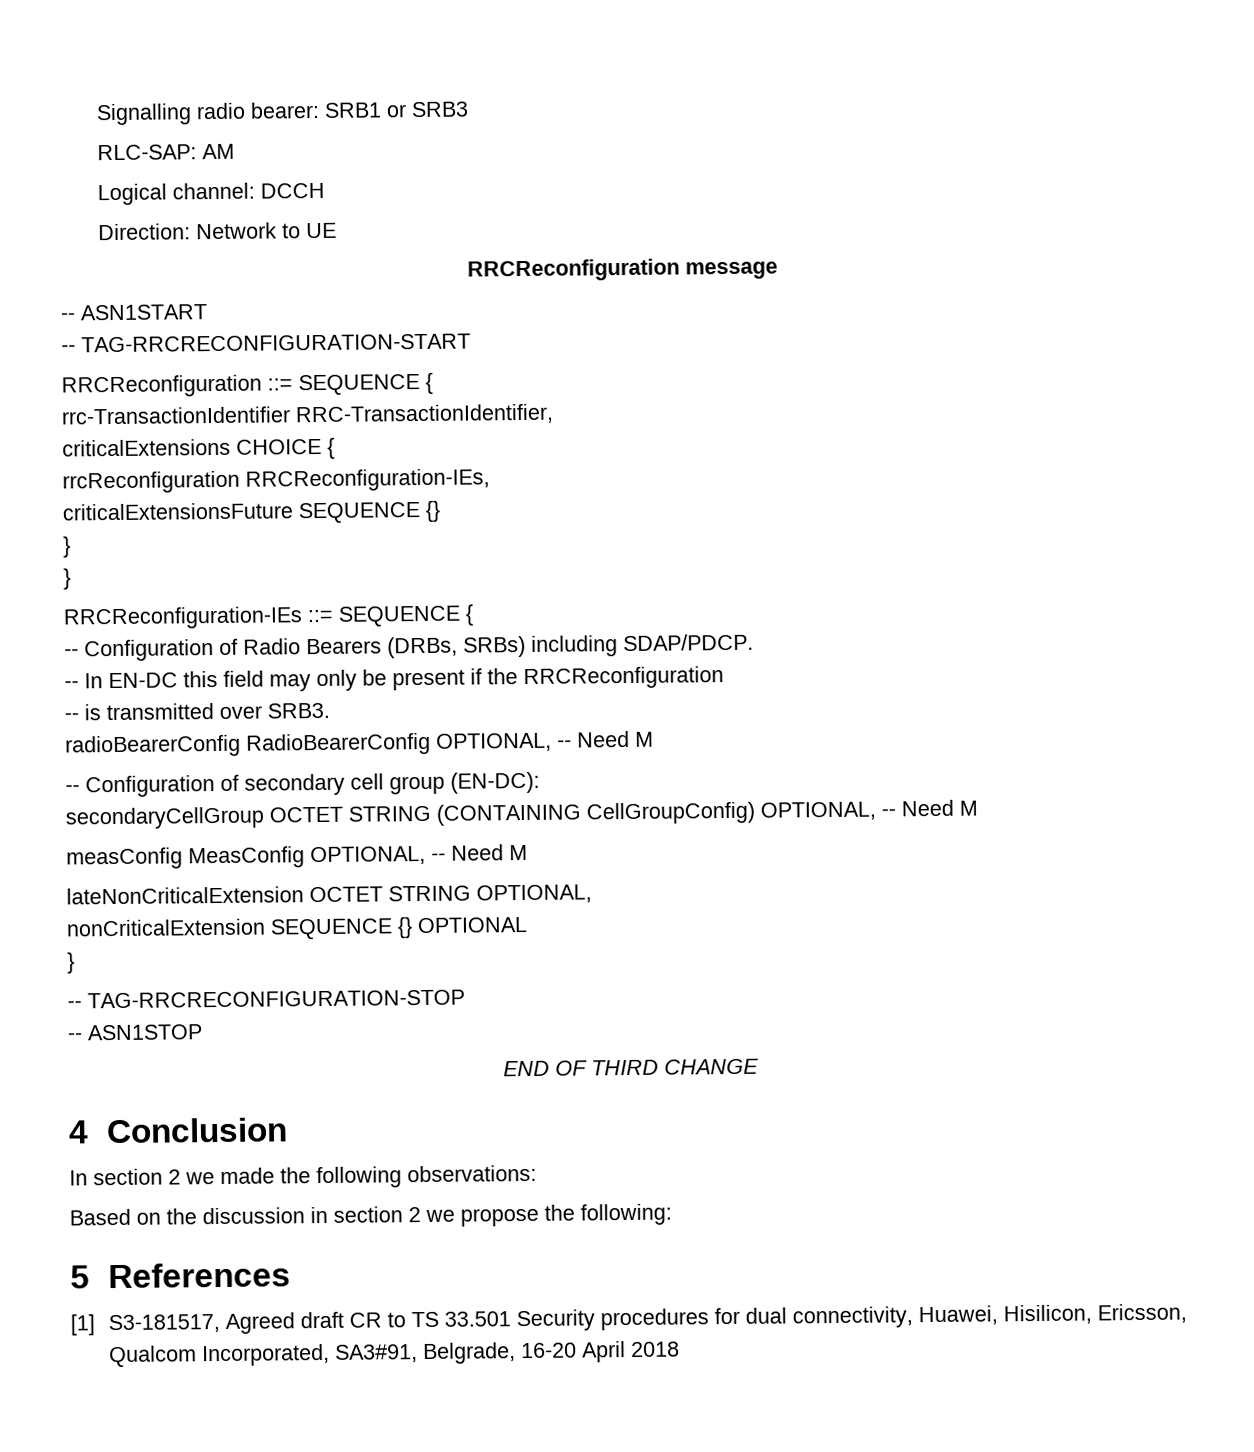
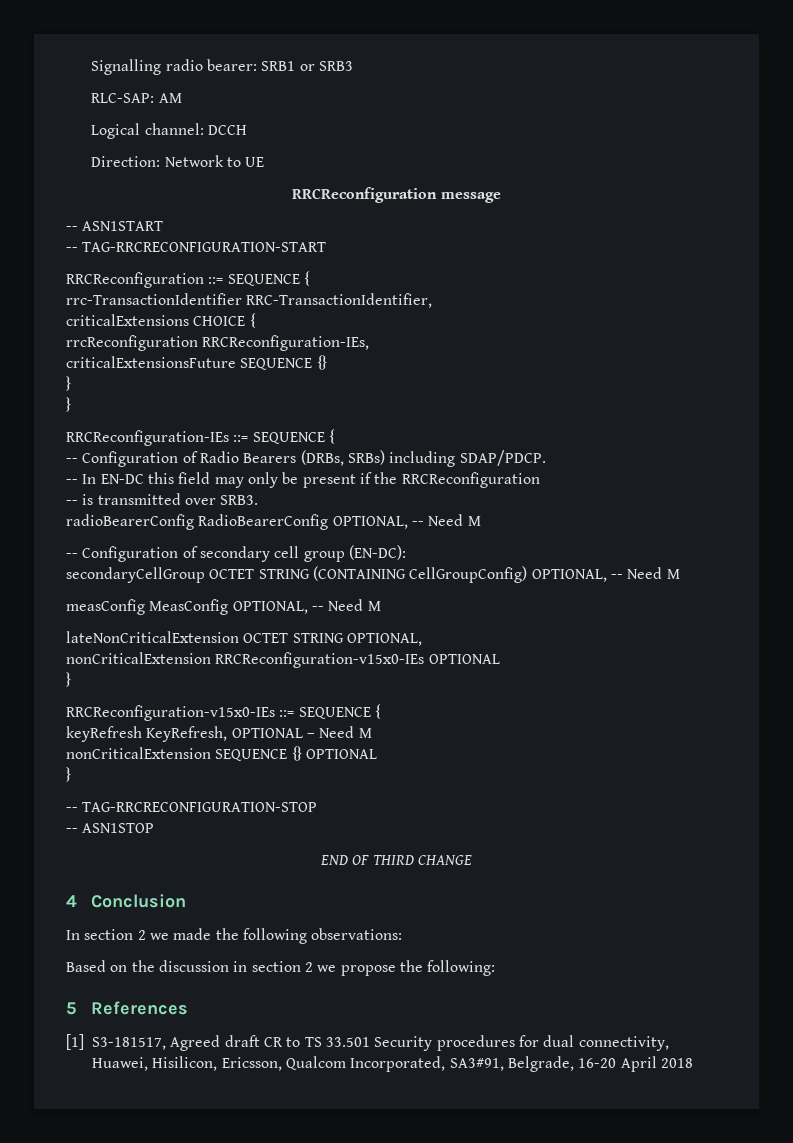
+ nonCriticalExtension RRCReconfiguration-v15x0-IEs OPTIONAL
+ }
+ RRCReconfiguration-v15x0-IEs ::= SEQUENCE {
+ keyRefresh KeyRefresh, OPTIONAL – Need M

